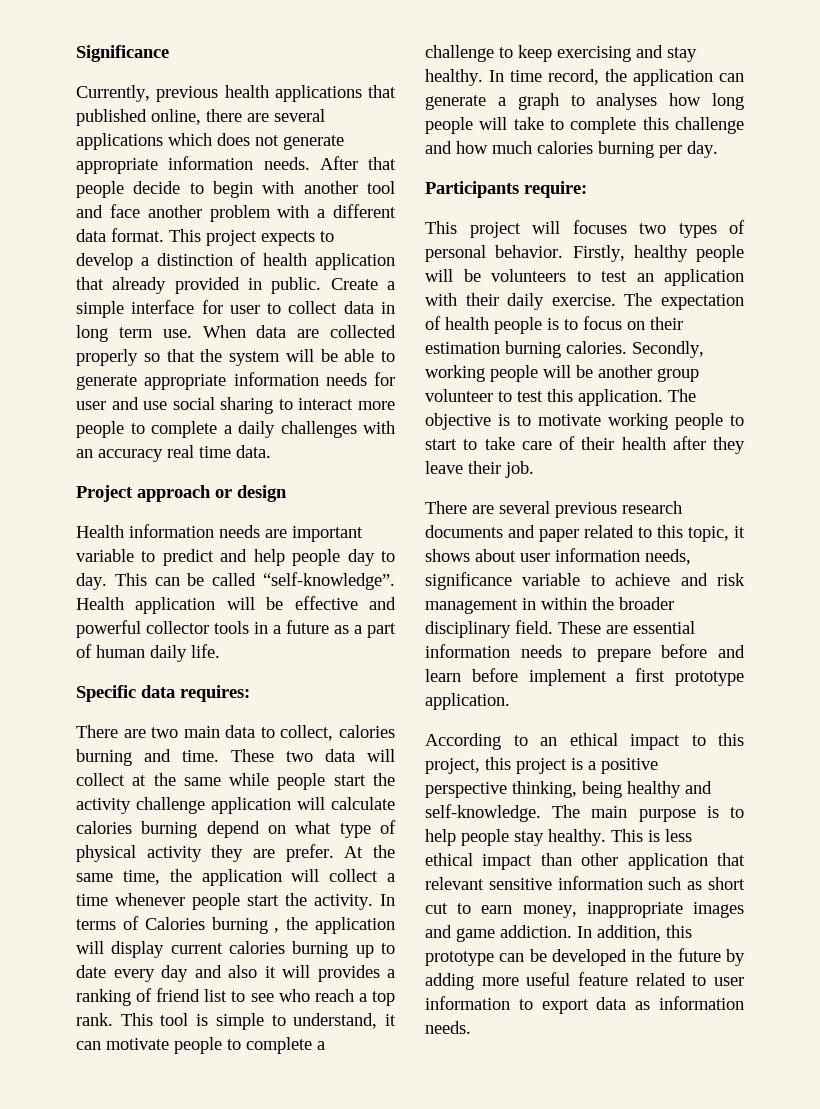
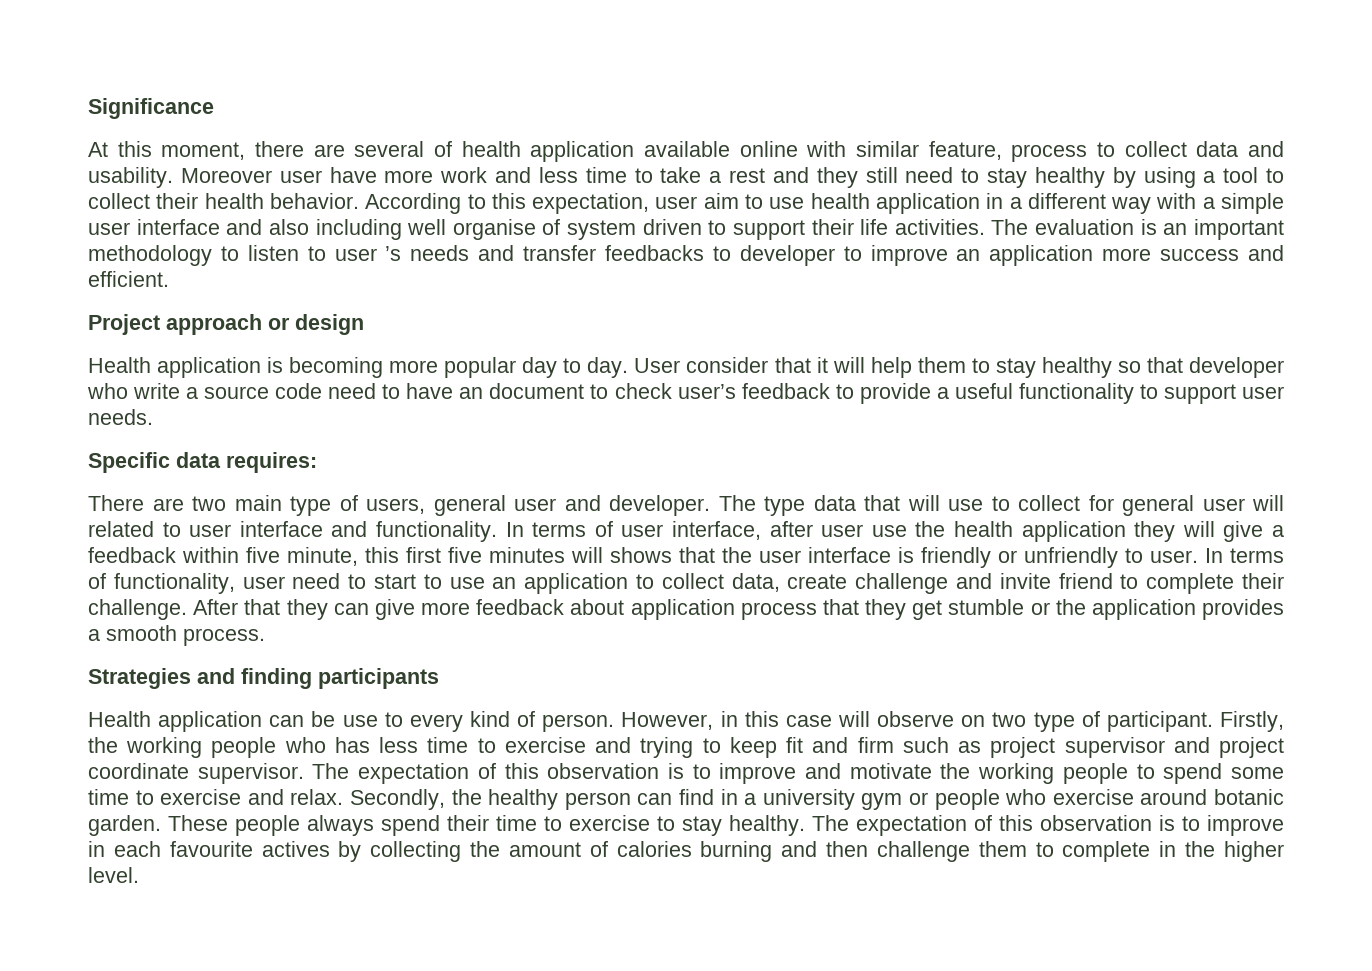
- Currently, previous health applications that published online, there are several applications which does not generate appropriate information needs. After that people decide to begin with another tool and face another problem with a different data format. This project expects to develop a distinction of health application that already provided in public. Create a simple interface for user to collect data in long term use. When data are collected properly so that the system will be able to generate appropriate information needs for user and use social sharing to interact more people to complete a daily challenges with an accuracy real time data.
+ At this moment, there are several of health application available online with similar feature, process to collect data and usability. Moreover user have more work and less time to take a rest and they still need to stay healthy by using a tool to collect their health behavior. According to this expectation, user aim to use health application in a different way with a simple user interface and also including well organise of system driven to support their life activities. The evaluation is an important methodology to listen to user ’s needs and transfer feedbacks to developer to improve an application more success and efficient.
- Health information needs are important variable to predict and help people day to day. This can be called “self-knowledge”. Health application will be effective and powerful collector tools in a future as a part of human daily life.
+ Health application is becoming more popular day to day. User consider that it will help them to stay healthy so that developer who write a source code need to have an document to check user’s feedback to provide a useful functionality to support user needs.
- There are two main data to collect, calories burning and time. These two data will collect at the same while people start the activity challenge application will calculate calories burning depend on what type of physical activity they are prefer. At the same time, the application will collect a time whenever people start the activity. In terms of Calories burning , the application will display current calories burning up to date every day and also it will provides a ranking of friend list to see who reach a top rank. This tool is simple to understand, it can motivate people to complete a challenge to keep exercising and stay healthy. In time record, the application can generate a graph to analyses how long people will take to complete this challenge and how much calories burning per day.
- Participants require:
- This project will focuses two types of personal behavior. Firstly, healthy people will be volunteers to test an application with their daily exercise. The expectation of health people is to focus on their estimation burning calories. Secondly, working people will be another group volunteer to test this application. The objective is to motivate working people to start to take care of their health after they leave their job.
- There are several previous research documents and paper related to this topic, it shows about user information needs, significance variable to achieve and risk management in within the broader disciplinary field. These are essential information needs to prepare before and learn before implement a first prototype application.
- According to an ethical impact to this project, this project is a positive perspective thinking, being healthy and self-knowledge. The main purpose is to help people stay healthy. This is less ethical impact than other application that relevant sensitive information such as short cut to earn money, inappropriate images and game addiction. In addition, this prototype can be developed in the future by adding more useful feature related to user information to export data as information needs.
+ There are two main type of users, general user and developer. The type data that will use to collect for general user will related to user interface and functionality. In terms of user interface, after user use the health application they will give a feedback within five minute, this first five minutes will shows that the user interface is friendly or unfriendly to user. In terms of functionality, user need to start to use an application to collect data, create challenge and invite friend to complete their challenge. After that they can give more feedback about application process that they get stumble or the application provides a smooth process.
+ Strategies and finding participants
+ Health application can be use to every kind of person. However, in this case will observe on two type of participant. Firstly, the working people who has less time to exercise and trying to keep fit and firm such as project supervisor and project coordinate supervisor. The expectation of this observation is to improve and motivate the working people to spend some time to exercise and relax. Secondly, the healthy person can find in a university gym or people who exercise around botanic garden. These people always spend their time to exercise to stay healthy. The expectation of this observation is to improve in each favourite actives by collecting the amount of calories burning and then challenge them to complete in the higher level.

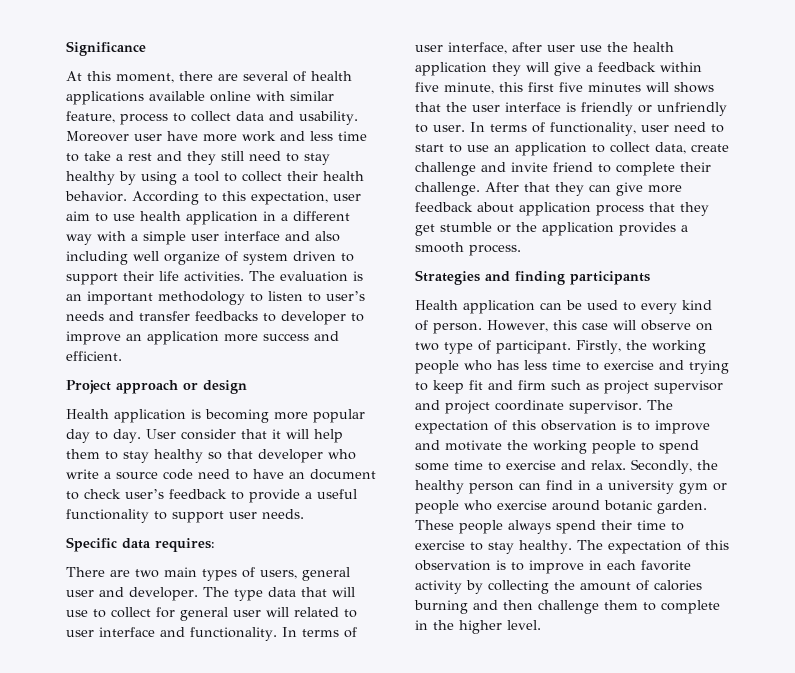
- At this moment, there are several of health application available online with similar feature, process to collect data and usability.
+ At this moment, there are several of health applications available online with similar feature, process to collect data and usability.
- According to this expectation, user aim to use health application in a different way with a simple user interface and also including well organise of system driven to support their life activities.
+ According to this expectation, user aim to use health application in a different way with a simple user interface and also including well organize of system driven to support their life activities.
- The evaluation is an important methodology to listen to user ’s needs and transfer feedbacks to developer to improve an application more success and efficient.
+ The evaluation is an important methodology to listen to user’s needs and transfer feedbacks to developer to improve an application more success and efficient.
- There are two main type of users, general user and developer.
+ There are two main types of users, general user and developer.
- Health application can be use to every kind of person.
+ Health application can be used to every kind of person.
- However, in this case will observe on two type of participant.
+ However, this case will observe on two type of participant.
- The expectation of this observation is to improve in each favourite actives by collecting the amount of calories burning and then challenge them to complete in the higher level.
+ The expectation of this observation is to improve in each favorite activity by collecting the amount of calories burning and then challenge them to complete in the higher level.

